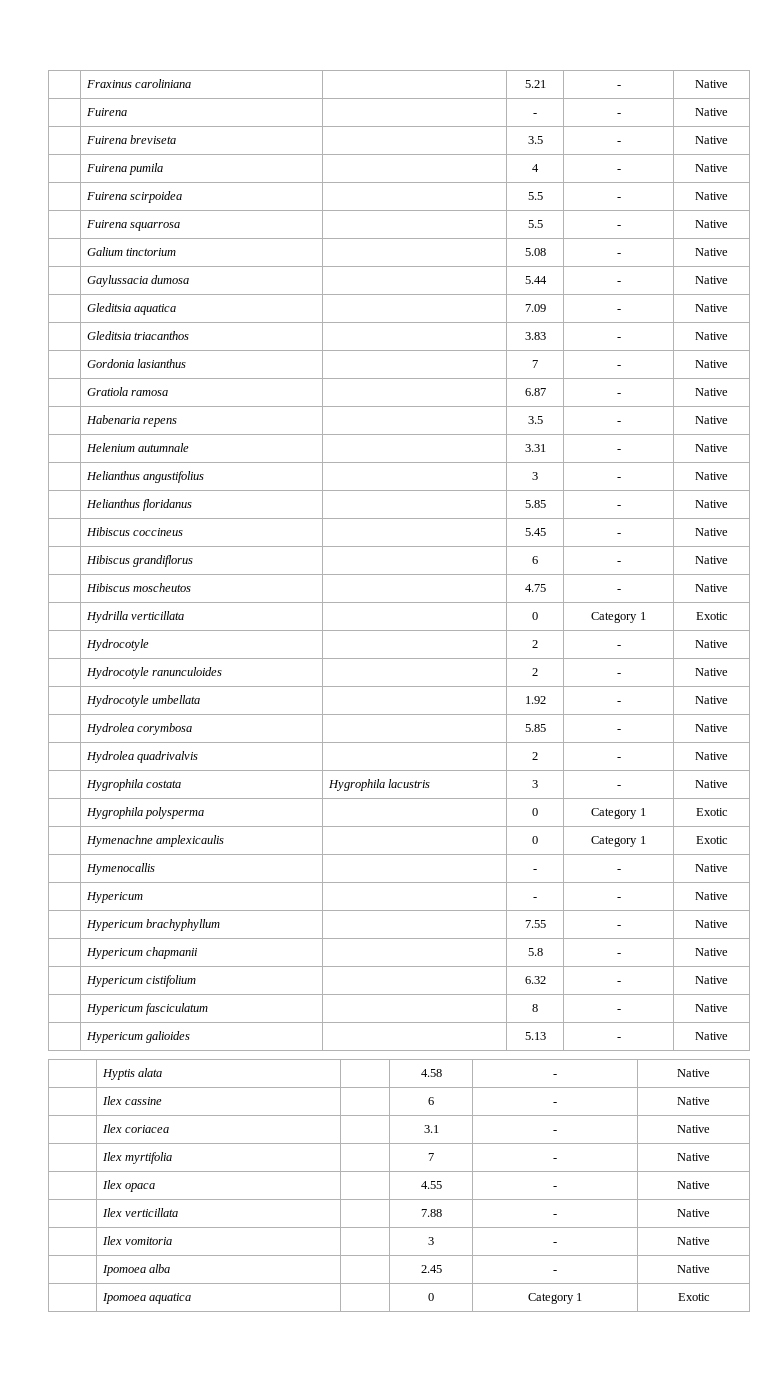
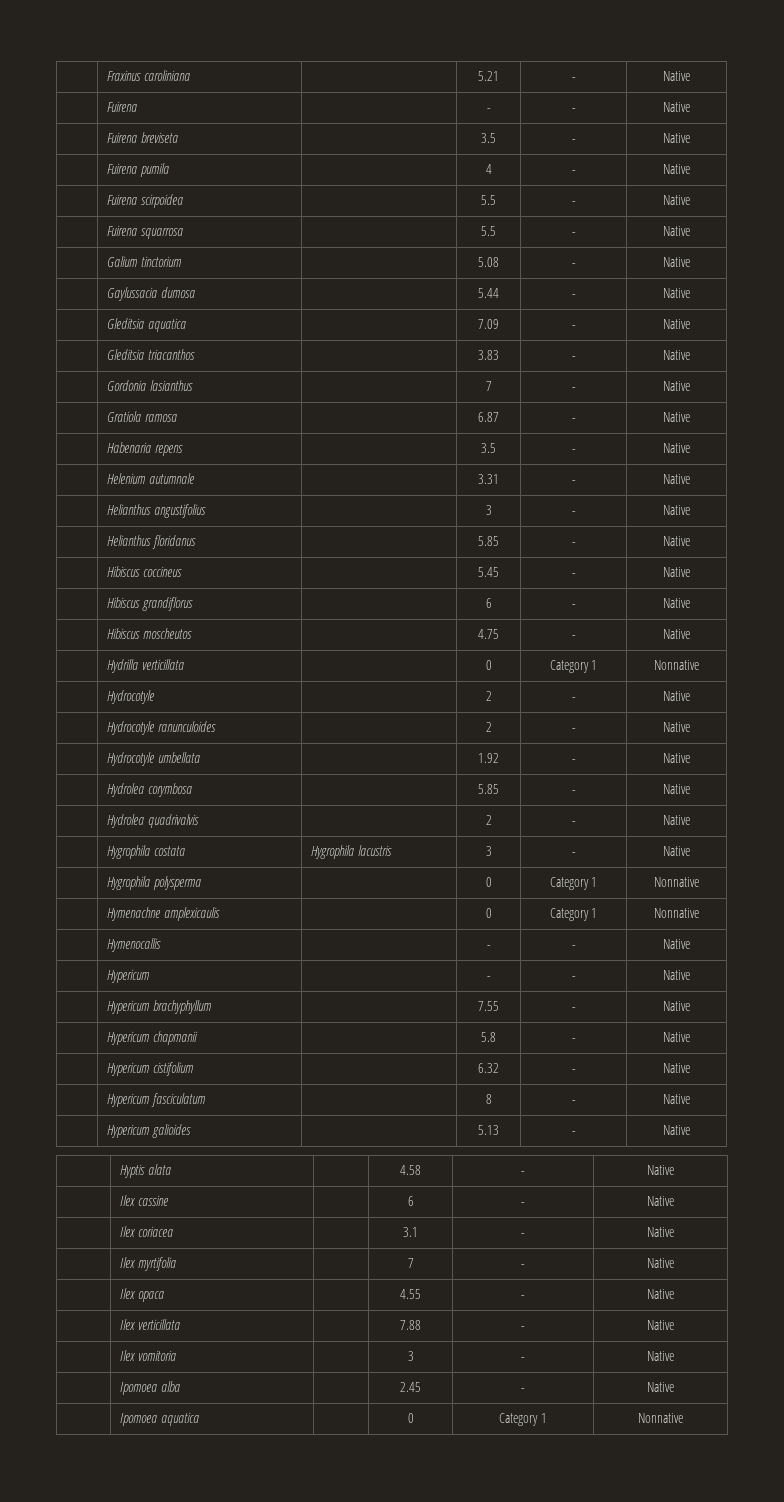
- | Hydrilla verticillata | | 0 | Category 1 | Exotic
+ | Hydrilla verticillata | | 0 | Category 1 | Nonnative
- | Hygrophila polysperma | | 0 | Category 1 | Exotic
+ | Hygrophila polysperma | | 0 | Category 1 | Nonnative
- | Hymenachne amplexicaulis | | 0 | Category 1 | Exotic
+ | Hymenachne amplexicaulis | | 0 | Category 1 | Nonnative
- | Ipomoea aquatica | | 0 | Category 1 | Exotic
+ | Ipomoea aquatica | | 0 | Category 1 | Nonnative

